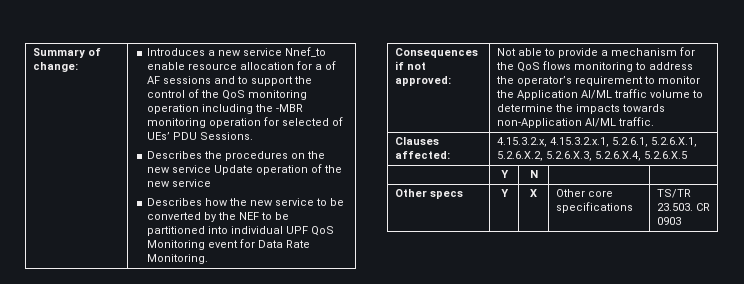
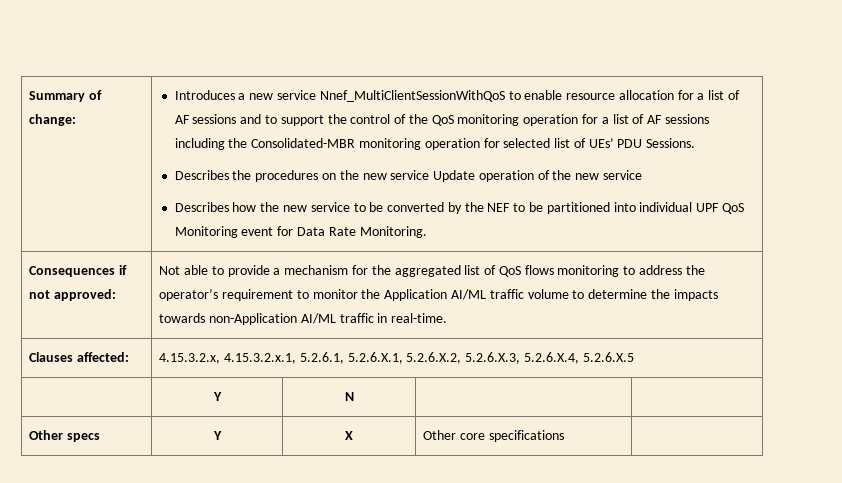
- Introduces a new service Nnef_to enable resource allocation for a of AF sessions and to support the control of the QoS monitoring operation including the -MBR monitoring operation for selected of UEs’ PDU Sessions.
+ Introduces a new service Nnef_MultiClientSessionWithQoS to enable resource allocation for a list of AF sessions and to support the control of the QoS monitoring operation for a list of AF sessions including the Consolidated-MBR monitoring operation for selected list of UEs’ PDU Sessions.
- Consequences if not approved: | Not able to provide a mechanism for the QoS flows monitoring to address the operator’s requirement to monitor the Application AI/ML traffic volume to determine the impacts towards non-Application AI/ML traffic.
+ Consequences if not approved: | Not able to provide a mechanism for the aggregated list of QoS flows monitoring to address the operator’s requirement to monitor the Application AI/ML traffic volume to determine the impacts towards non-Application AI/ML traffic in real-time.
- Other specs | Y | X | Other core specifications | TS/TR 23.503. CR 0903
+ Other specs | Y | X | Other core specifications |

